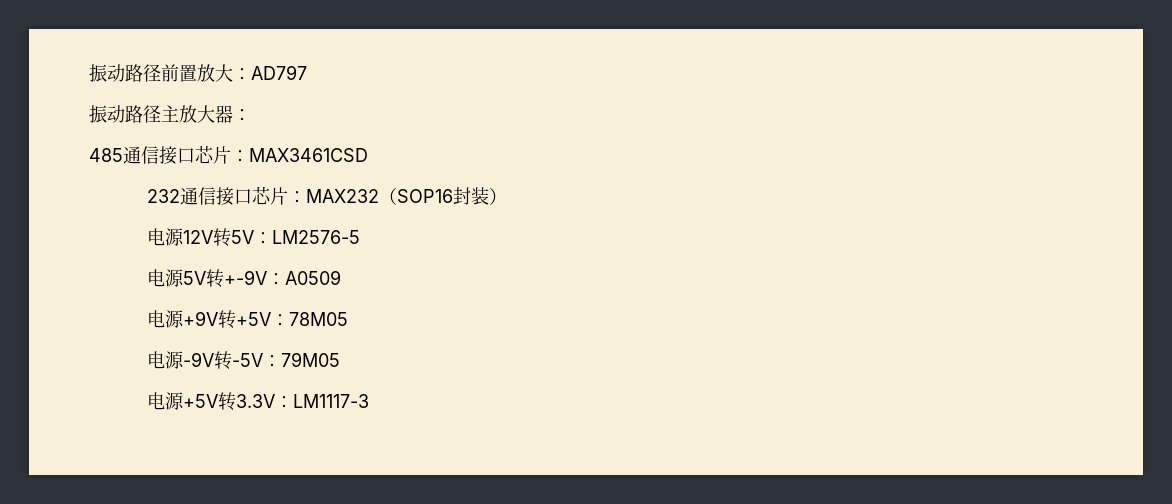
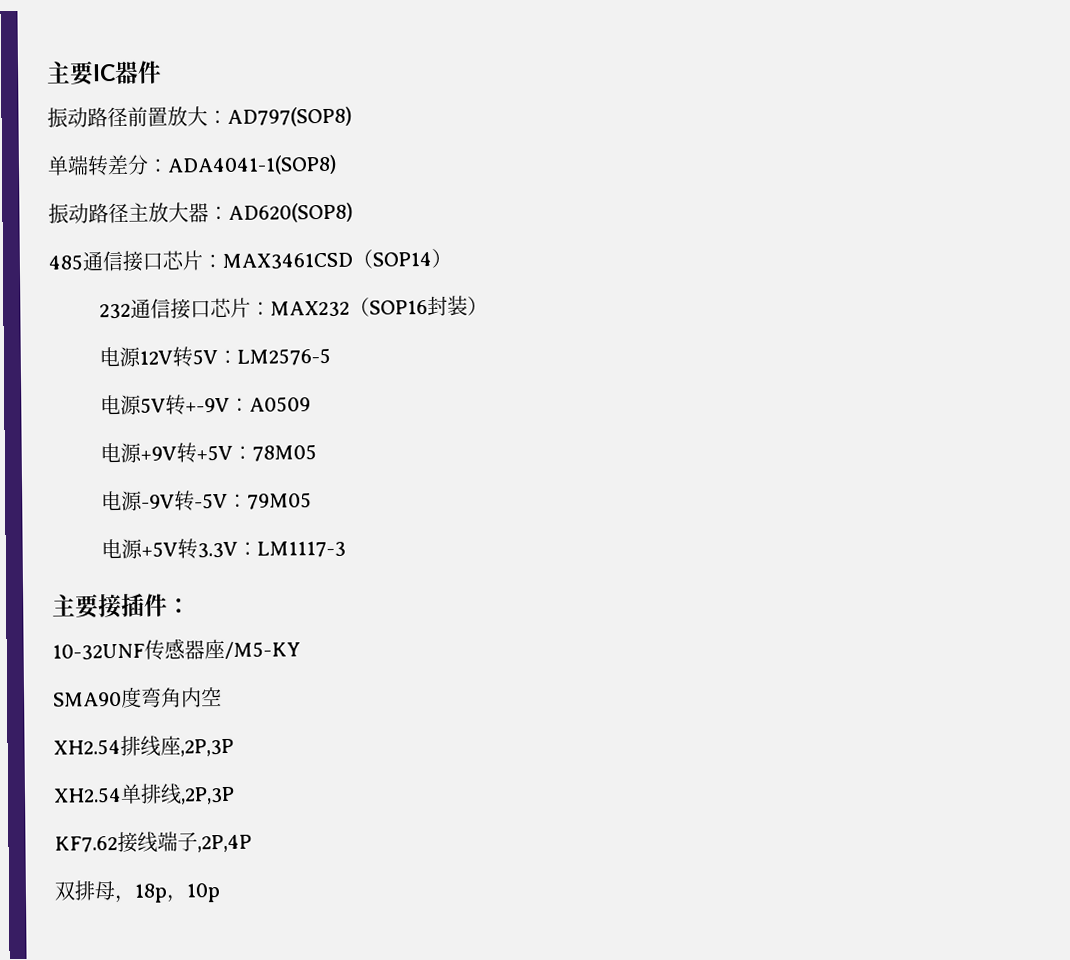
+ 主要IC器件
- 振动路径前置放大：AD797
+ 振动路径前置放大：AD797(SOP8)
+ 单端转差分：ADA4041-1(SOP8)
- 振动路径主放大器：
+ 振动路径主放大器：AD620(SOP8)
- 485通信接口芯片：MAX3461CSD
+ 485通信接口芯片：MAX3461CSD（SOP14）
+ 主要接插件：
+ 10-32UNF传感器座/M5-KY
+ SMA90度弯角内空
+ XH2.54排线座,2P,3P
+ XH2.54单排线,2P,3P
+ KF7.62接线端子,2P,4P
+ 双排母，18p，10p

